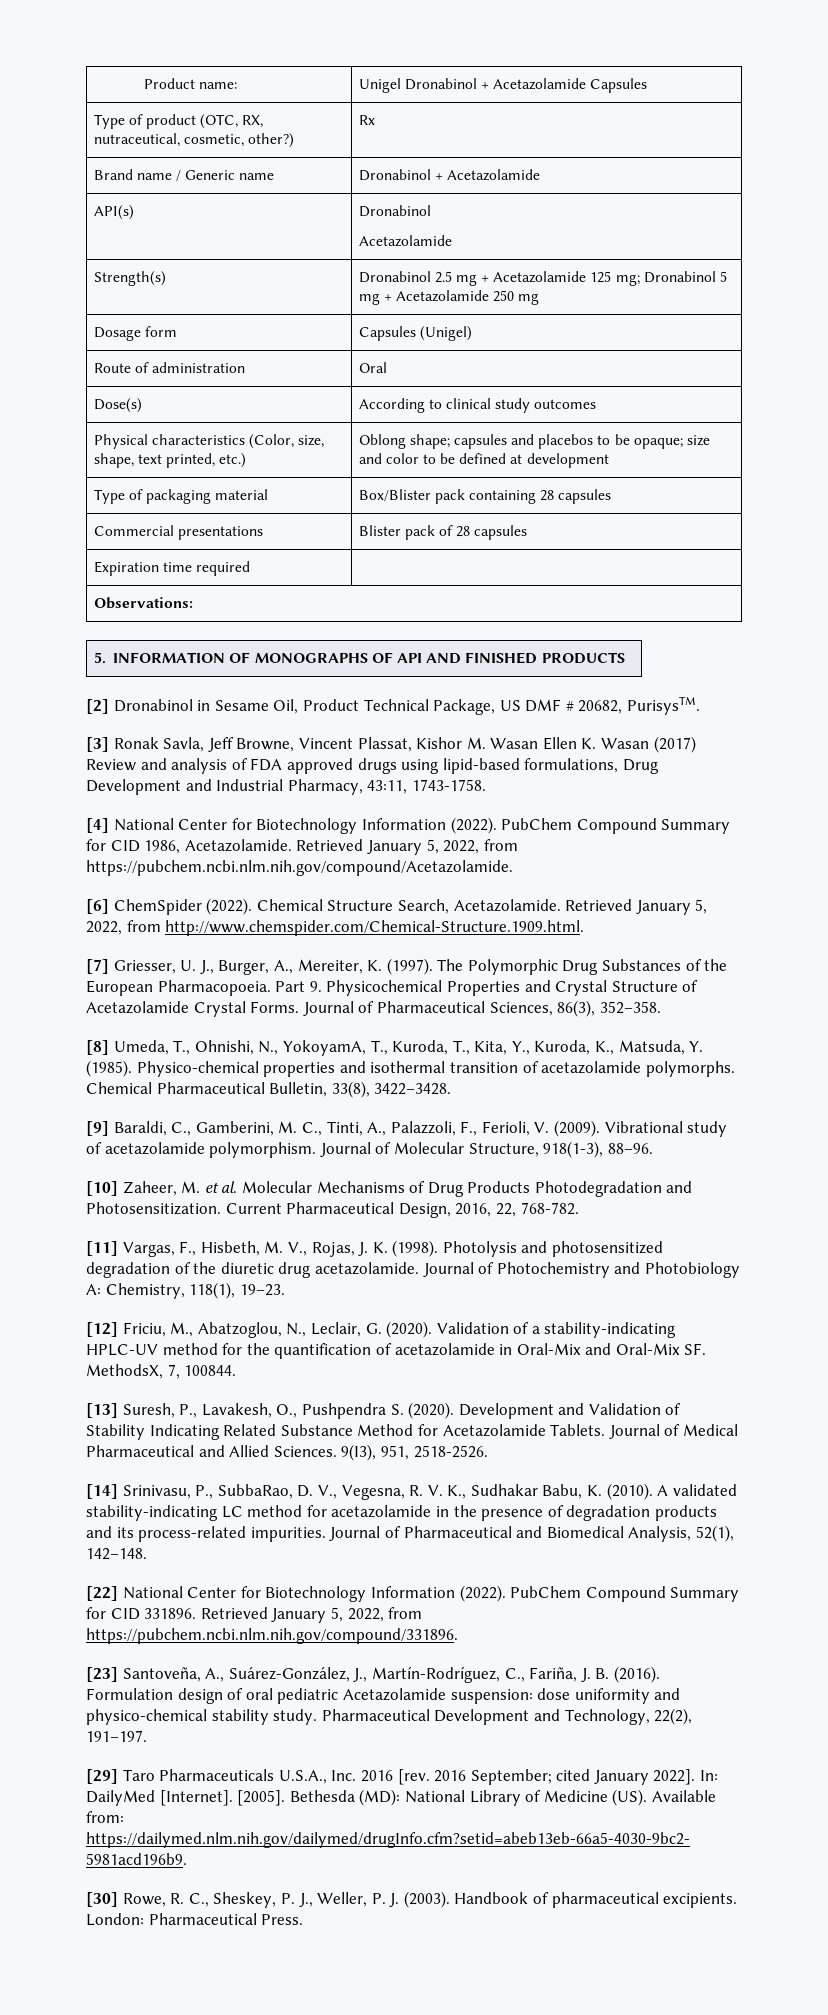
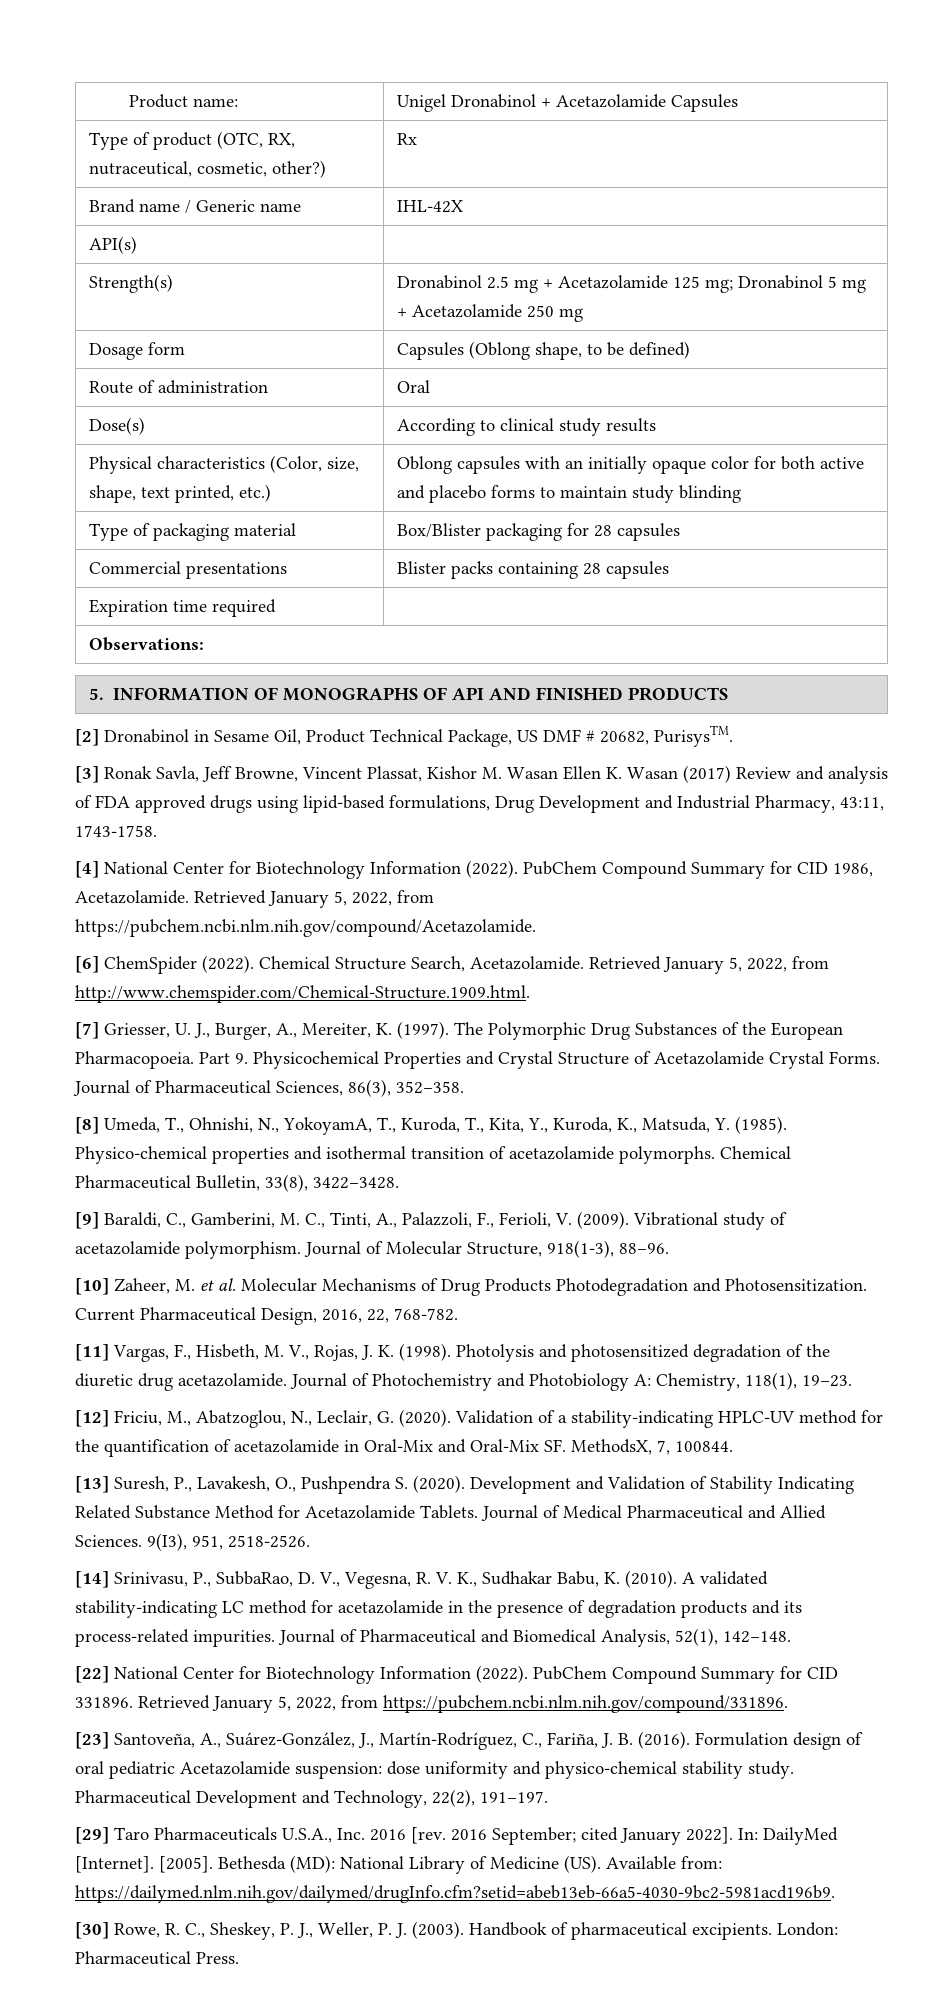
- Brand name / Generic name | Dronabinol + Acetazolamide
+ Brand name / Generic name | IHL-42X
- API(s) | Dronabinol
- Acetazolamide
+ API(s) |
- Dosage form | Capsules (Unigel)
+ Dosage form | Capsules (Oblong shape, to be defined)
- Dose(s) | According to clinical study outcomes
+ Dose(s) | According to clinical study results
- Physical characteristics (Color, size, shape, text printed, etc.) | Oblong shape; capsules and placebos to be opaque; size and color to be defined at development
+ Physical characteristics (Color, size, shape, text printed, etc.) | Oblong capsules with an initially opaque color for both active and placebo forms to maintain study blinding
- Type of packaging material | Box/Blister pack containing 28 capsules
+ Type of packaging material | Box/Blister packaging for 28 capsules
- Commercial presentations | Blister pack of 28 capsules
+ Commercial presentations | Blister packs containing 28 capsules

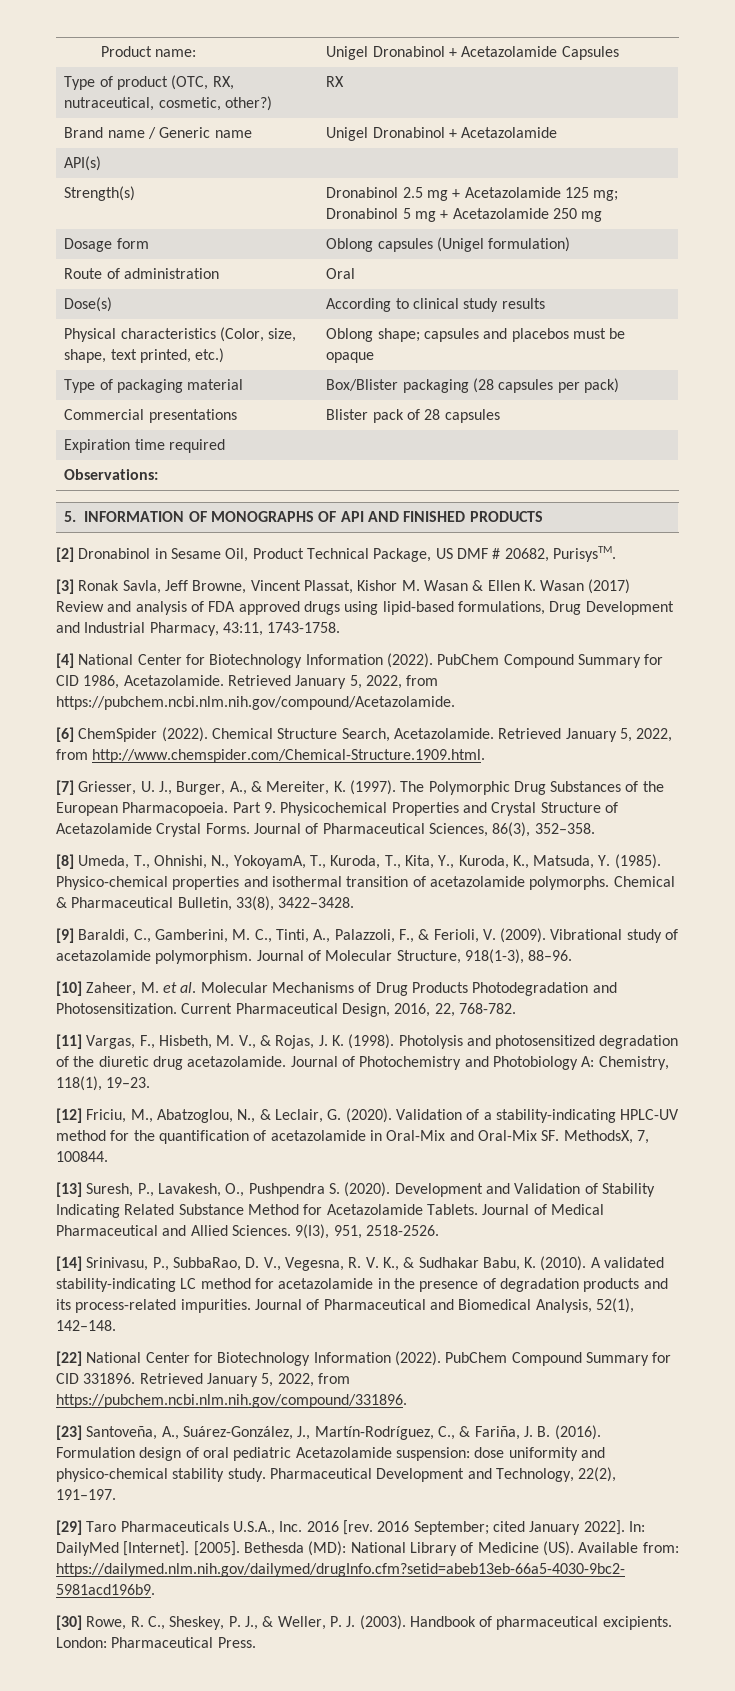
- Type of product (OTC, RX, nutraceutical, cosmetic, other?) | Rx
+ Type of product (OTC, RX, nutraceutical, cosmetic, other?) | RX
- Brand name / Generic name | IHL-42X
+ Brand name / Generic name | Unigel Dronabinol + Acetazolamide
- Dosage form | Capsules (Oblong shape, to be defined)
+ Dosage form | Oblong capsules (Unigel formulation)
- Physical characteristics (Color, size, shape, text printed, etc.) | Oblong capsules with an initially opaque color for both active and placebo forms to maintain study blinding
+ Physical characteristics (Color, size, shape, text printed, etc.) | Oblong shape; capsules and placebos must be opaque
- Type of packaging material | Box/Blister packaging for 28 capsules
+ Type of packaging material | Box/Blister packaging (28 capsules per pack)
- Commercial presentations | Blister packs containing 28 capsules
+ Commercial presentations | Blister pack of 28 capsules
- [3] Ronak Savla, Jeff Browne, Vincent Plassat, Kishor M. Wasan Ellen K. Wasan (2017) Review and analysis of FDA approved drugs using lipid-based formulations, Drug Development and Industrial Pharmacy, 43:11, 1743-1758.
+ [3] Ronak Savla, Jeff Browne, Vincent Plassat, Kishor M. Wasan & Ellen K. Wasan (2017) Review and analysis of FDA approved drugs using lipid-based formulations, Drug Development and Industrial Pharmacy, 43:11, 1743-1758.
- [7] Griesser, U. J., Burger, A., Mereiter, K. (1997).
+ [7] Griesser, U. J., Burger, A., & Mereiter, K. (1997).
- Chemical Pharmaceutical Bulletin, 33(8), 3422–3428.
+ Chemical & Pharmaceutical Bulletin, 33(8), 3422–3428.
- [9] Baraldi, C., Gamberini, M. C., Tinti, A., Palazzoli, F., Ferioli, V. (2009).
+ [9] Baraldi, C., Gamberini, M. C., Tinti, A., Palazzoli, F., & Ferioli, V. (2009).
- [11] Vargas, F., Hisbeth, M. V., Rojas, J. K. (1998).
+ [11] Vargas, F., Hisbeth, M. V., & Rojas, J. K. (1998).
- [12] Friciu, M., Abatzoglou, N., Leclair, G. (2020).
+ [12] Friciu, M., Abatzoglou, N., & Leclair, G. (2020).
- [14] Srinivasu, P., SubbaRao, D. V., Vegesna, R. V. K., Sudhakar Babu, K. (2010).
+ [14] Srinivasu, P., SubbaRao, D. V., Vegesna, R. V. K., & Sudhakar Babu, K. (2010).
- [23] Santoveña, A., Suárez-González, J., Martín-Rodríguez, C., Fariña, J. B. (2016).
+ [23] Santoveña, A., Suárez-González, J., Martín-Rodríguez, C., & Fariña, J. B. (2016).
- [30] Rowe, R. C., Sheskey, P. J., Weller, P. J. (2003).
+ [30] Rowe, R. C., Sheskey, P. J., & Weller, P. J. (2003).

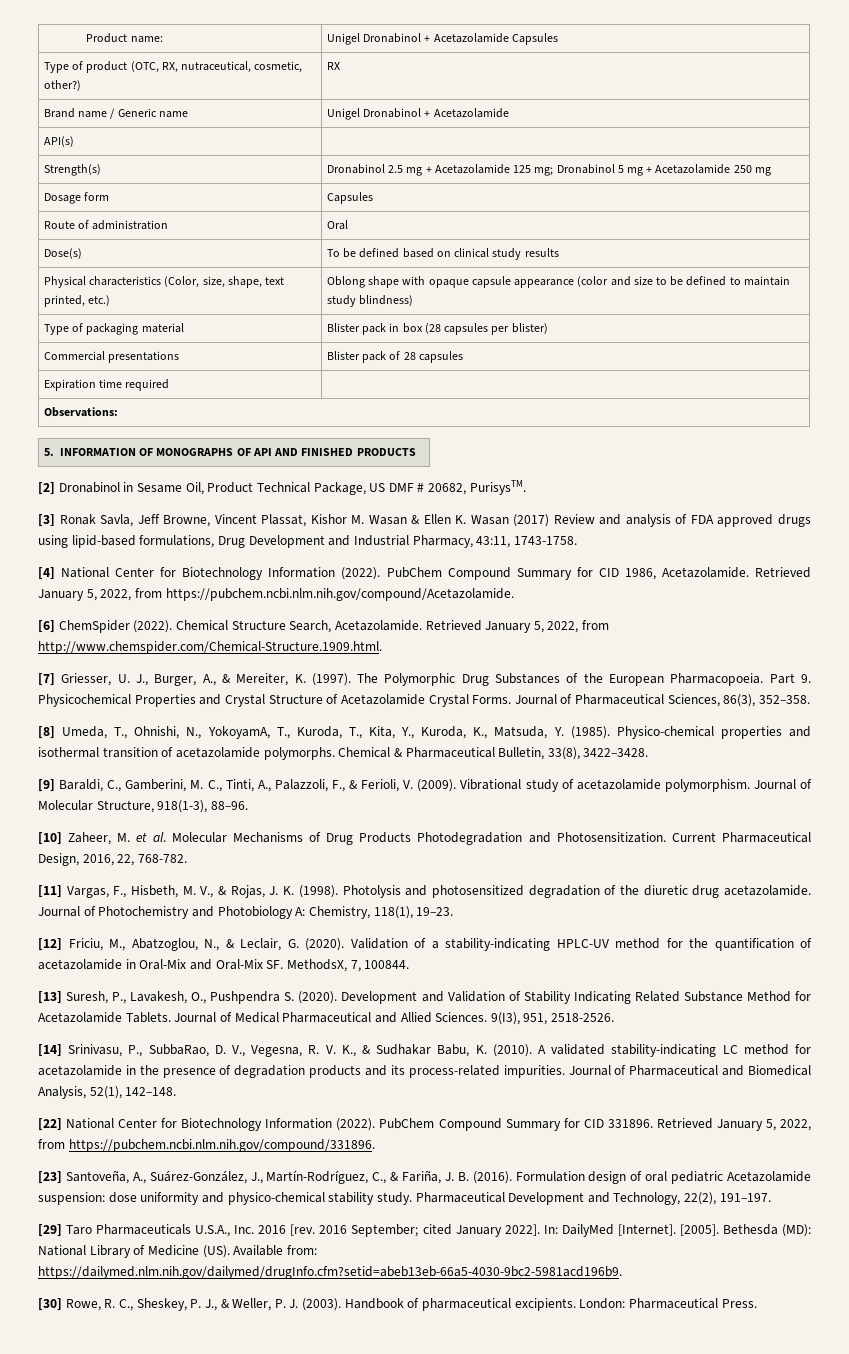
- Dosage form | Oblong capsules (Unigel formulation)
+ Dosage form | Capsules
- Dose(s) | According to clinical study results
+ Dose(s) | To be defined based on clinical study results
- Physical characteristics (Color, size, shape, text printed, etc.) | Oblong shape; capsules and placebos must be opaque
+ Physical characteristics (Color, size, shape, text printed, etc.) | Oblong shape with opaque capsule appearance (color and size to be defined to maintain study blindness)
- Type of packaging material | Box/Blister packaging (28 capsules per pack)
+ Type of packaging material | Blister pack in box (28 capsules per blister)

